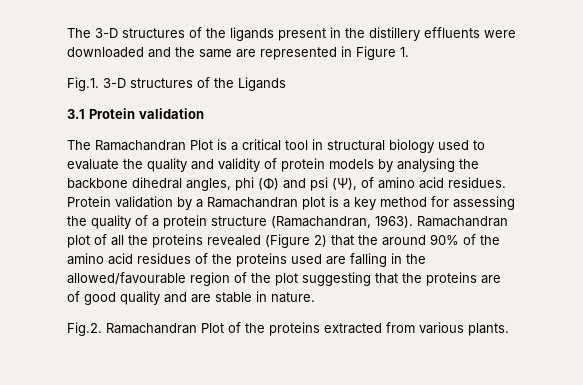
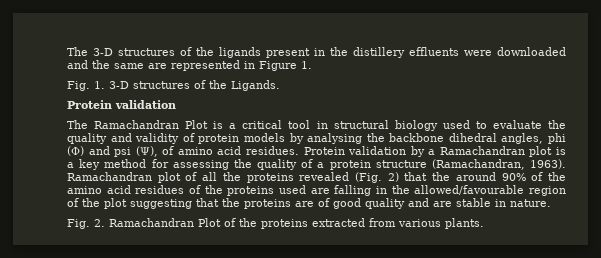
- Fig.1. 3-D structures of the Ligands
- 3.1 Protein validation
+ Fig. 1. 3-D structures of the Ligands.
+ Protein validation
- Ramachandran plot of all the proteins revealed (Figure 2) that the around 90% of the amino acid residues of the proteins used are falling in the allowed/favourable region of the plot suggesting that the proteins are of good quality and are stable in nature.
+ Ramachandran plot of all the proteins revealed (Fig. 2) that the around 90% of the amino acid residues of the proteins used are falling in the allowed/favourable region of the plot suggesting that the proteins are of good quality and are stable in nature.
- Fig.2. Ramachandran Plot of the proteins extracted from various plants.
+ Fig. 2. Ramachandran Plot of the proteins extracted from various plants.

